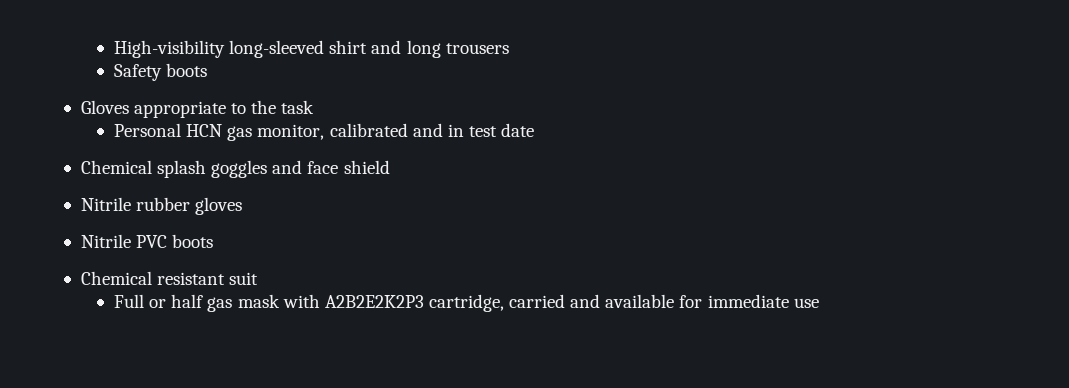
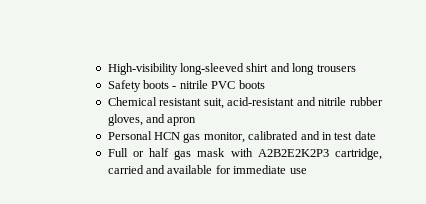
- Safety boots
- Gloves appropriate to the task
+ Safety boots - nitrile PVC boots
+ Chemical resistant suit, acid-resistant and nitrile rubber gloves, and apron
- Chemical splash goggles and face shield
- Nitrile rubber gloves
- Nitrile PVC boots
- Chemical resistant suit

